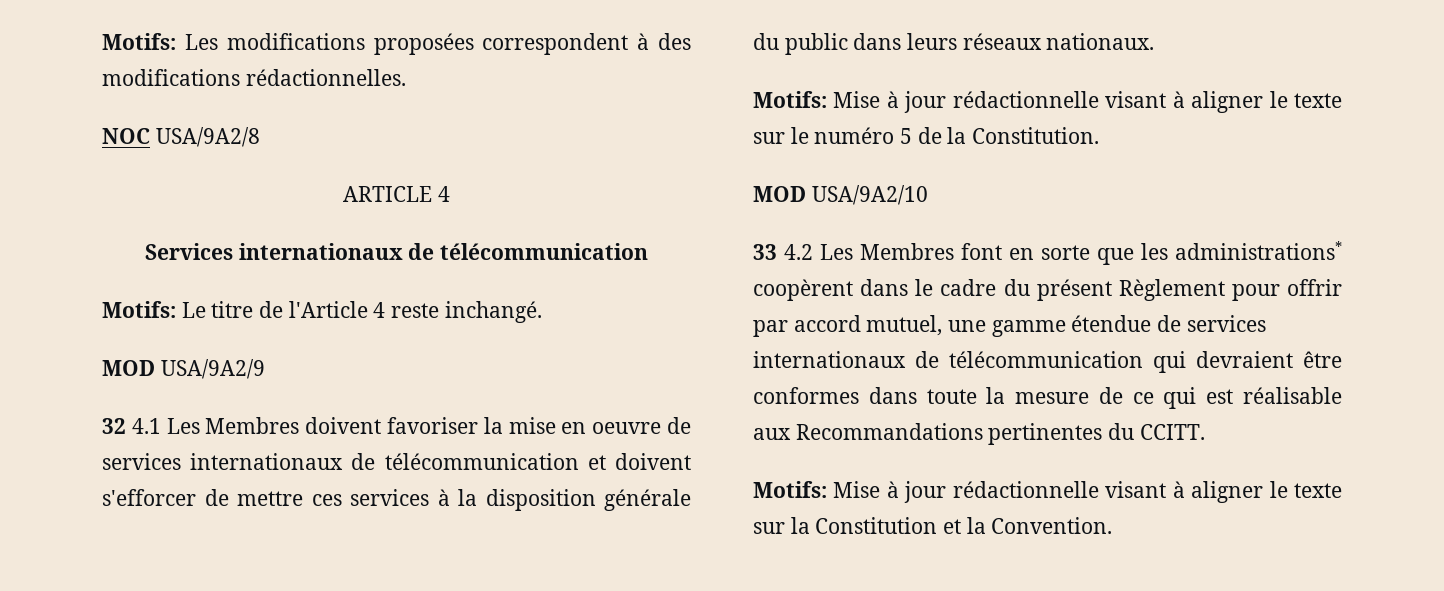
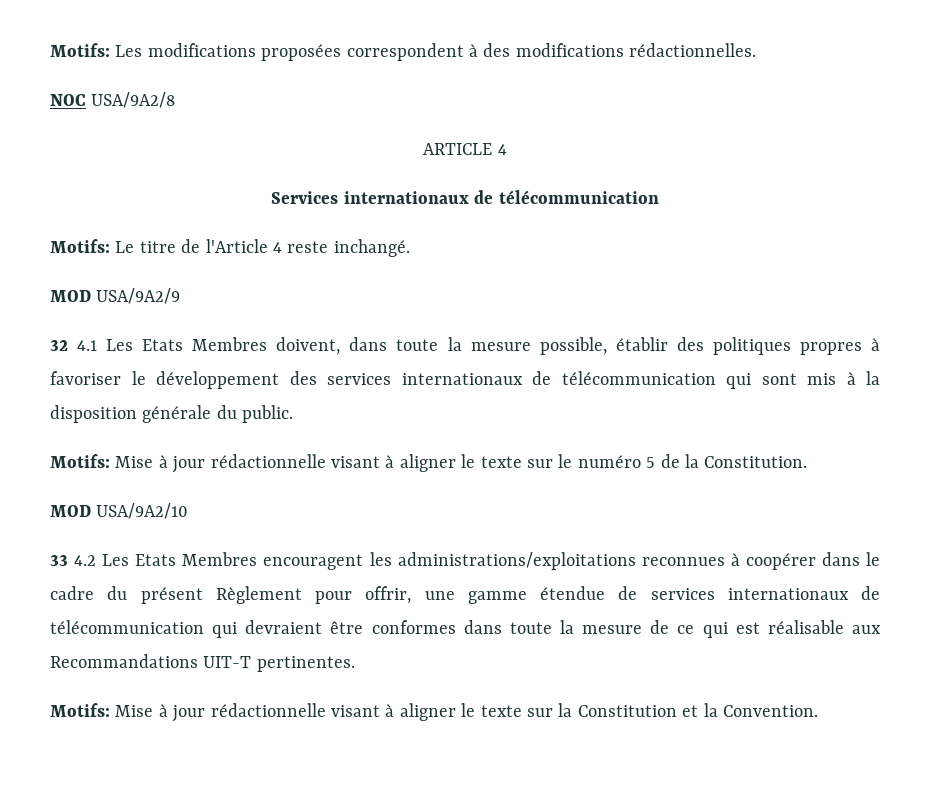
- 32 4.1 Les Membres doivent favoriser la mise en oeuvre de services internationaux de télécommunication et doivent s'efforcer de mettre ces services à la disposition générale du public dans leurs réseaux nationaux.
+ 32 4.1 Les Etats Membres doivent, dans toute la mesure possible, établir des politiques propres à favoriser le développement des services internationaux de télécommunication qui sont mis à la disposition générale du public.
- 33 4.2 Les Membres font en sorte que les administrations* coopèrent dans le cadre du présent Règlement pour offrir par accord mutuel, une gamme étendue de services internationaux de télécommunication qui devraient être conformes dans toute la mesure de ce qui est réalisable aux Recommandations pertinentes du CCITT.
+ 33 4.2 Les Etats Membres encouragent les administrations/exploitations reconnues à coopérer dans le cadre du présent Règlement pour offrir, une gamme étendue de services internationaux de télécommunication qui devraient être conformes dans toute la mesure de ce qui est réalisable aux Recommandations UIT-T pertinentes.

